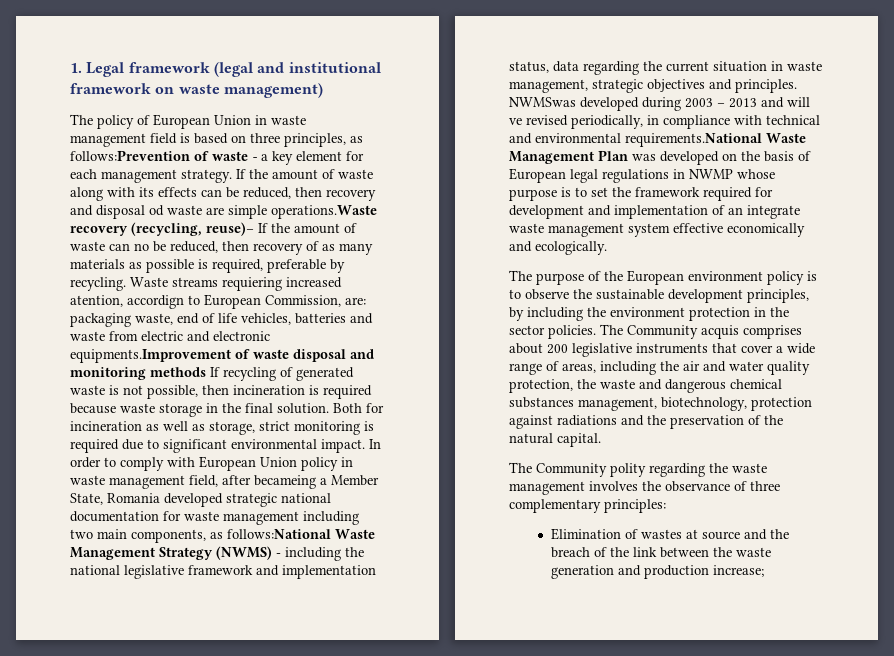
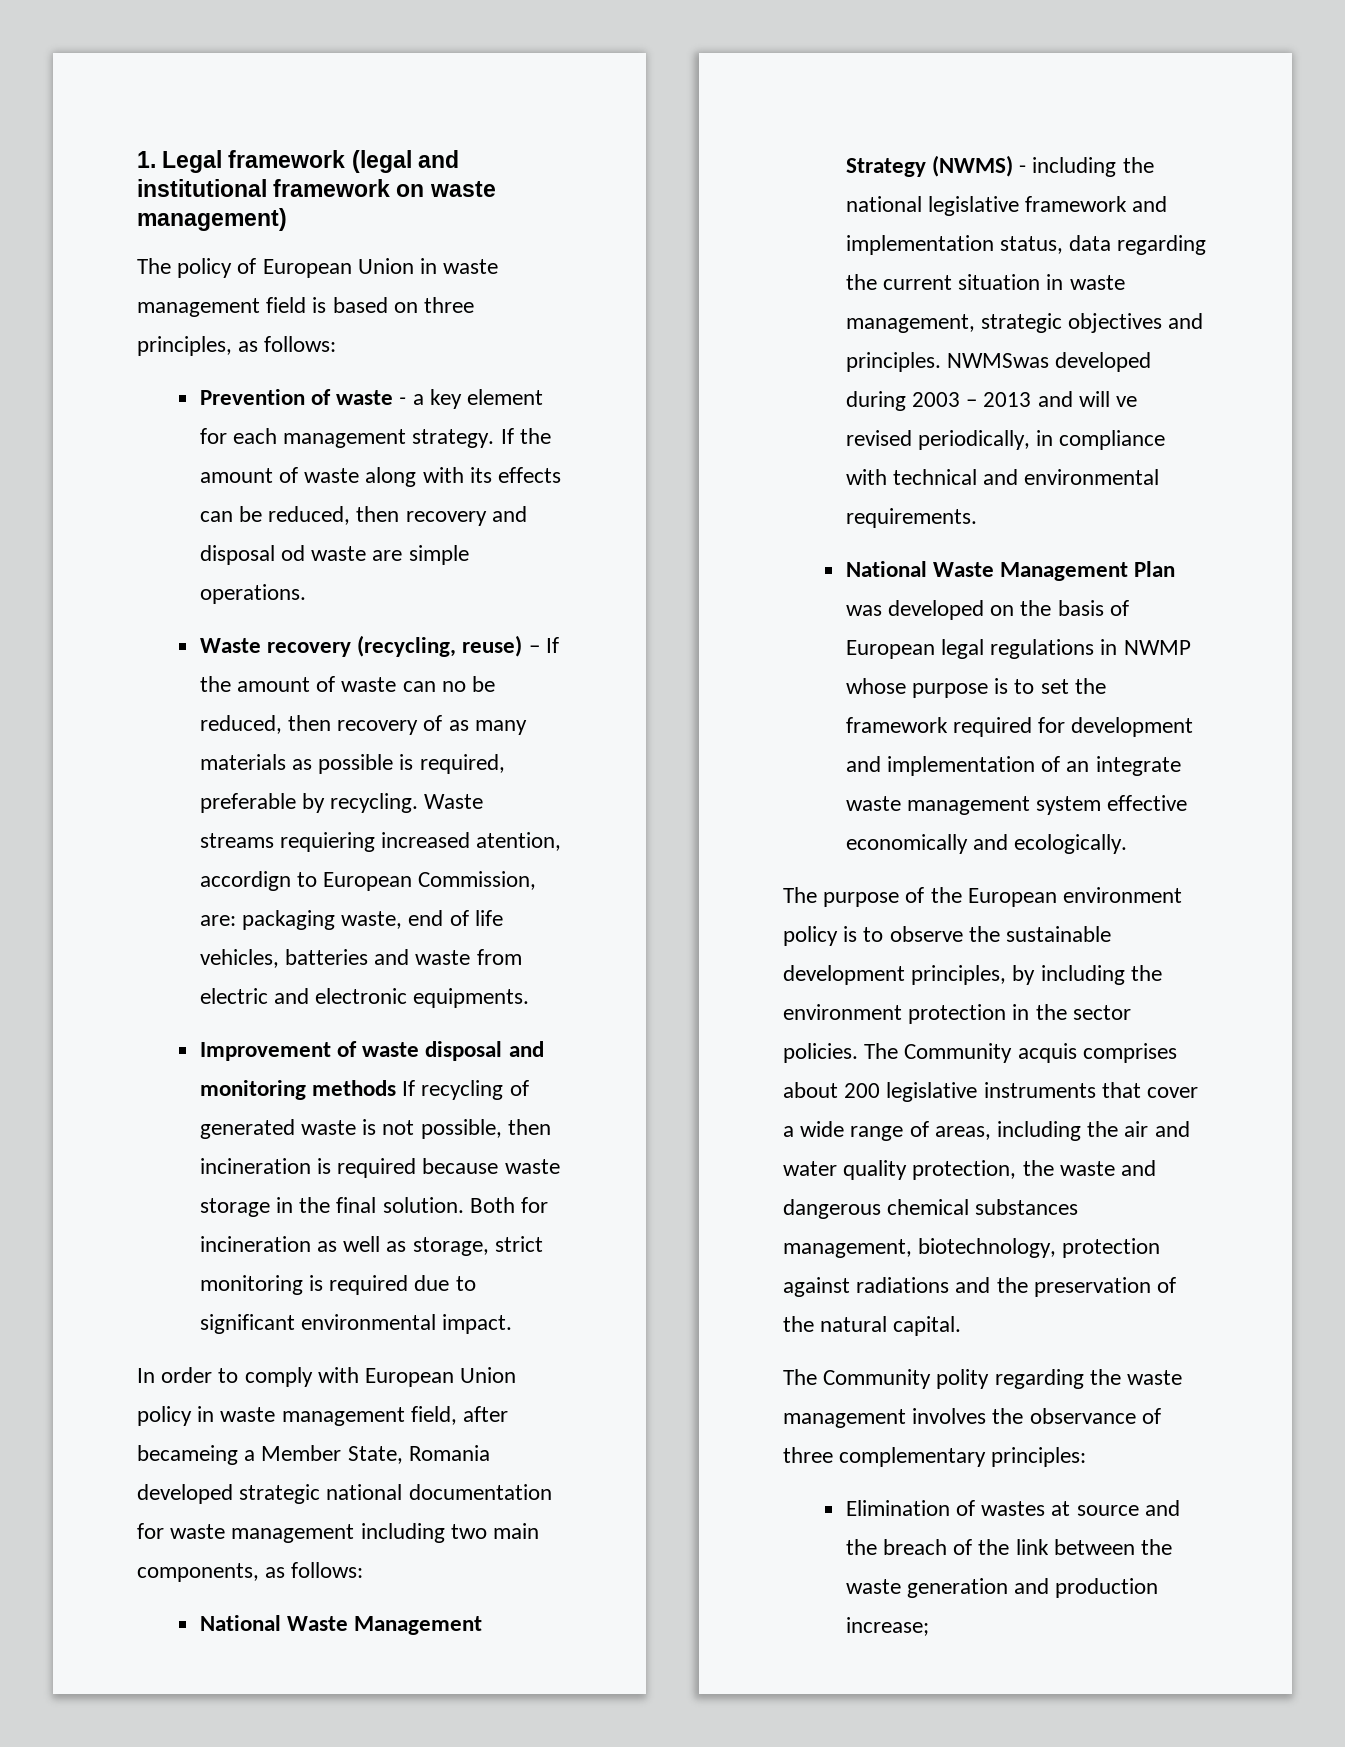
- The policy of European Union in waste management field is based on three principles, as follows:Prevention of waste - a key element for each management strategy.
+ The policy of European Union in waste management field is based on three principles, as follows:
+ Prevention of waste - a key element for each management strategy.
- If the amount of waste along with its effects can be reduced, then recovery and disposal od waste are simple operations.Waste recovery (recycling, reuse)– If the amount of waste can no be reduced, then recovery of as many materials as possible is required, preferable by recycling.
+ If the amount of waste along with its effects can be reduced, then recovery and disposal od waste are simple operations.
+ Waste recovery (recycling, reuse) – If the amount of waste can no be reduced, then recovery of as many materials as possible is required, preferable by recycling.
- Waste streams requiering increased atention, accordign to European Commission, are: packaging waste, end of life vehicles, batteries and waste from electric and electronic equipments.Improvement of waste disposal and monitoring methods If recycling of generated waste is not possible, then incineration is required because waste storage in the final solution.
+ Waste streams requiering increased atention, accordign to European Commission, are: packaging waste, end of life vehicles, batteries and waste from electric and electronic equipments.
+ Improvement of waste disposal and monitoring methods If recycling of generated waste is not possible, then incineration is required because waste storage in the final solution.
- Both for incineration as well as storage, strict monitoring is required due to significant environmental impact. In order to comply with European Union policy in waste management field, after becameing a Member State, Romania developed strategic national documentation for waste management including two main components, as follows:National Waste Management Strategy (NWMS) - including the national legislative framework and implementation status, data regarding the current situation in waste management, strategic objectives and principles.
+ Both for incineration as well as storage, strict monitoring is required due to significant environmental impact.
+ In order to comply with European Union policy in waste management field, after becameing a Member State, Romania developed strategic national documentation for waste management including two main components, as follows:
+ National Waste Management Strategy (NWMS) - including the national legislative framework and implementation status, data regarding the current situation in waste management, strategic objectives and principles.
- NWMSwas developed during 2003 – 2013 and will ve revised periodically, in compliance with technical and environmental requirements.National Waste Management Plan was developed on the basis of European legal regulations in NWMP whose purpose is to set the framework required for development and implementation of an integrate waste management system effective economically and ecologically.
+ NWMSwas developed during 2003 – 2013 and will ve revised periodically, in compliance with technical and environmental requirements.
+ National Waste Management Plan was developed on the basis of European legal regulations in NWMP whose purpose is to set the framework required for development and implementation of an integrate waste management system effective economically and ecologically.

